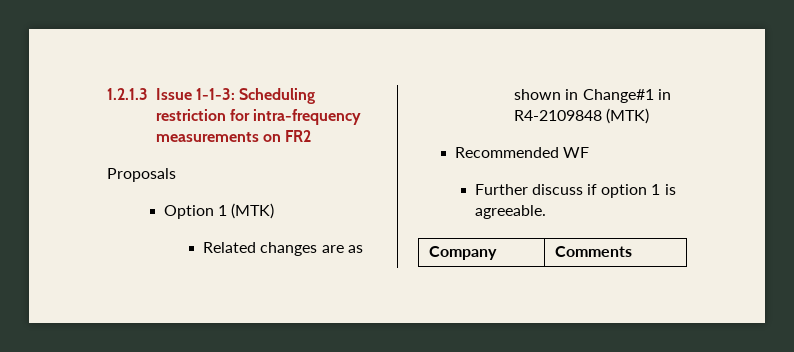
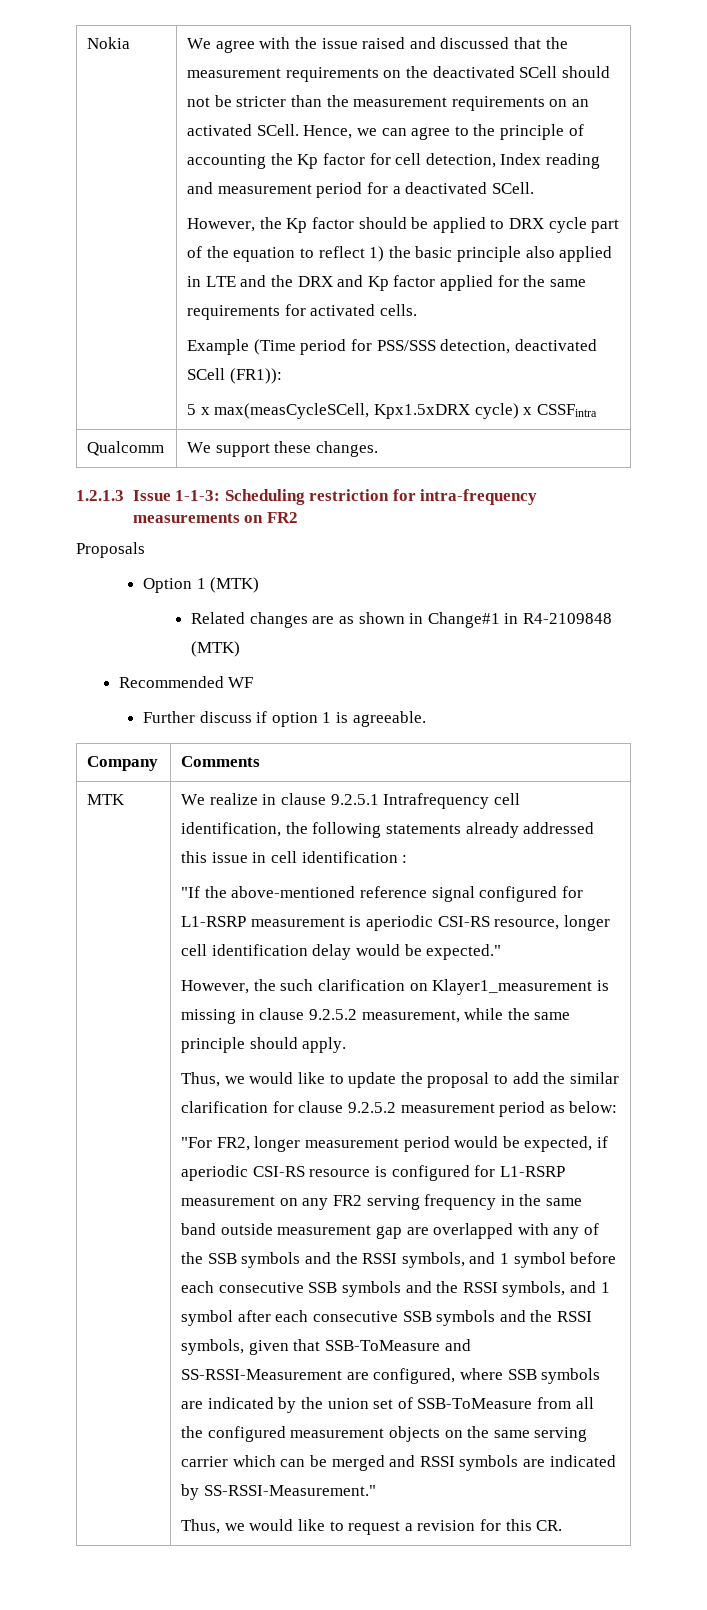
+ Nokia | We agree with the issue raised and discussed that the measurement requirements on the deactivated SCell should not be stricter than the measurement requirements on an activated SCell. Hence, we can agree to the principle of accounting the Kp factor for cell detection, Index reading and measurement period for a deactivated SCell.
+ However, the Kp factor should be applied to DRX cycle part of the equation to reflect 1) the basic principle also applied in LTE and the DRX and Kp factor applied for the same requirements for activated cells.
+ Example (Time period for PSS/SSS detection, deactivated SCell (FR1)):
+ 5 x max(measCycleSCell, Kpx1.5xDRX cycle) x CSSFintra
+ Qualcomm | We support these changes.
+ MTK | We realize in clause 9.2.5.1 Intrafrequency cell identification, the following statements already addressed this issue in cell identification :
+ "If the above-mentioned reference signal configured for L1-RSRP measurement is aperiodic CSI-RS resource, longer cell identification delay would be expected."
+ However, the such clarification on Klayer1_measurement is missing in clause 9.2.5.2 measurement, while the same principle should apply.
+ Thus, we would like to update the proposal to add the similar clarification for clause 9.2.5.2 measurement period as below:
+ "For FR2, longer measurement period would be expected, if aperiodic CSI-RS resource is configured for L1-RSRP measurement on any FR2 serving frequency in the same band outside measurement gap are overlapped with any of the SSB symbols and the RSSI symbols, and 1 symbol before each consecutive SSB symbols and the RSSI symbols, and 1 symbol after each consecutive SSB symbols and the RSSI symbols, given that SSB-ToMeasure and SS-RSSI-Measurement are configured, where SSB symbols are indicated by the union set of SSB-ToMeasure from all the configured measurement objects on the same serving carrier which can be merged and RSSI symbols are indicated by SS-RSSI-Measurement."
+ Thus, we would like to request a revision for this CR.

